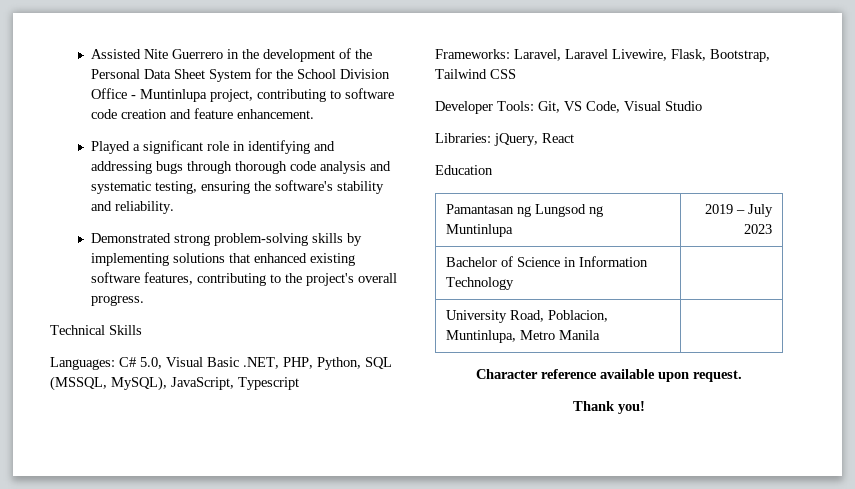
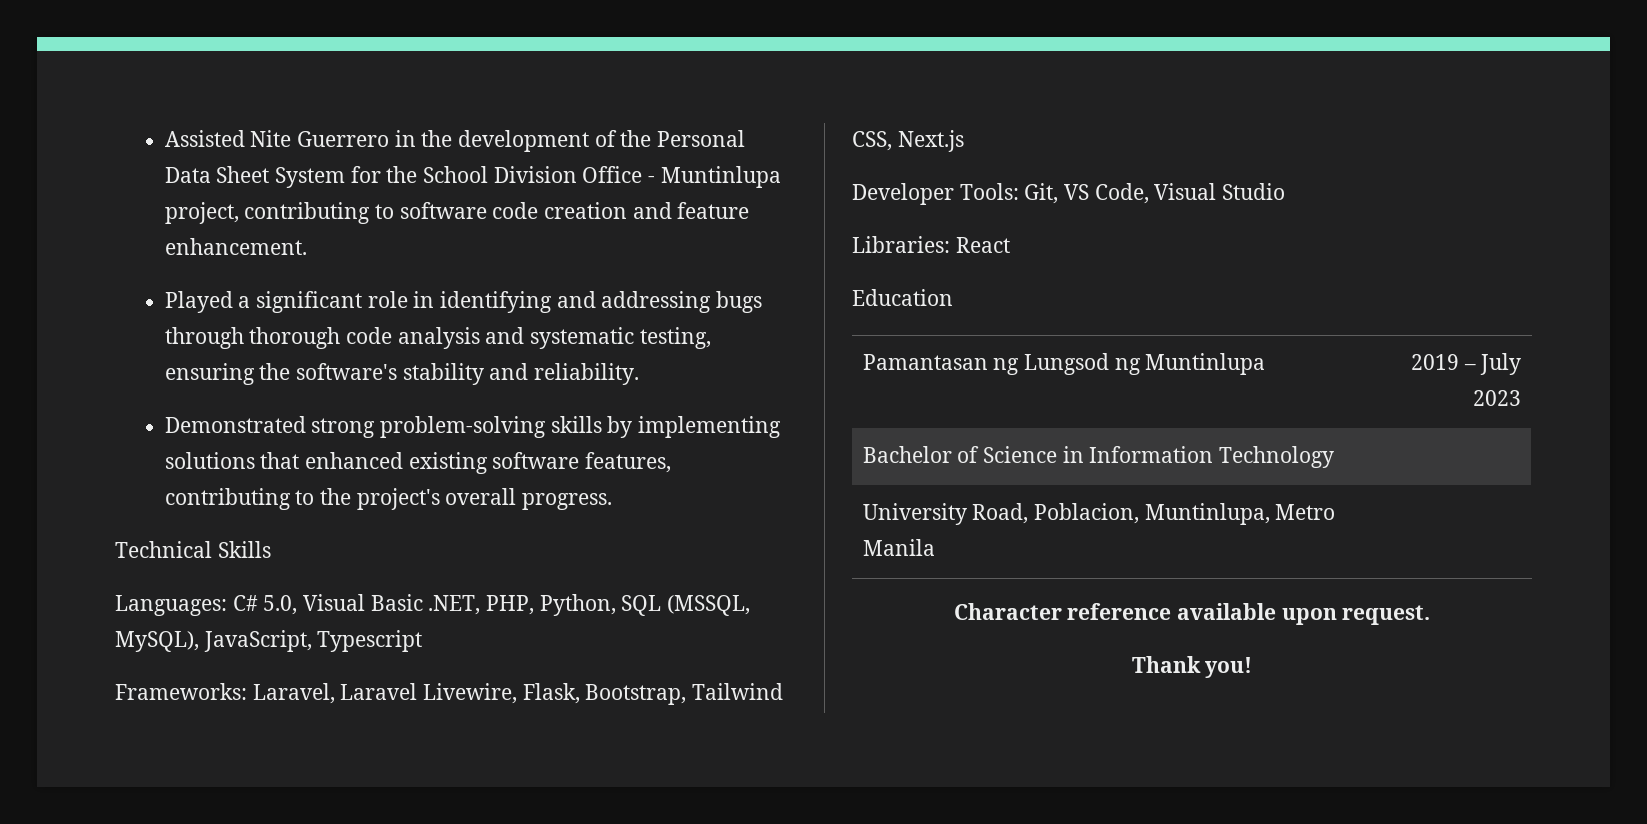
- Frameworks: Laravel, Laravel Livewire, Flask, Bootstrap, Tailwind CSS
+ Frameworks: Laravel, Laravel Livewire, Flask, Bootstrap, Tailwind CSS, Next.js
- Libraries: jQuery, React
+ Libraries: React

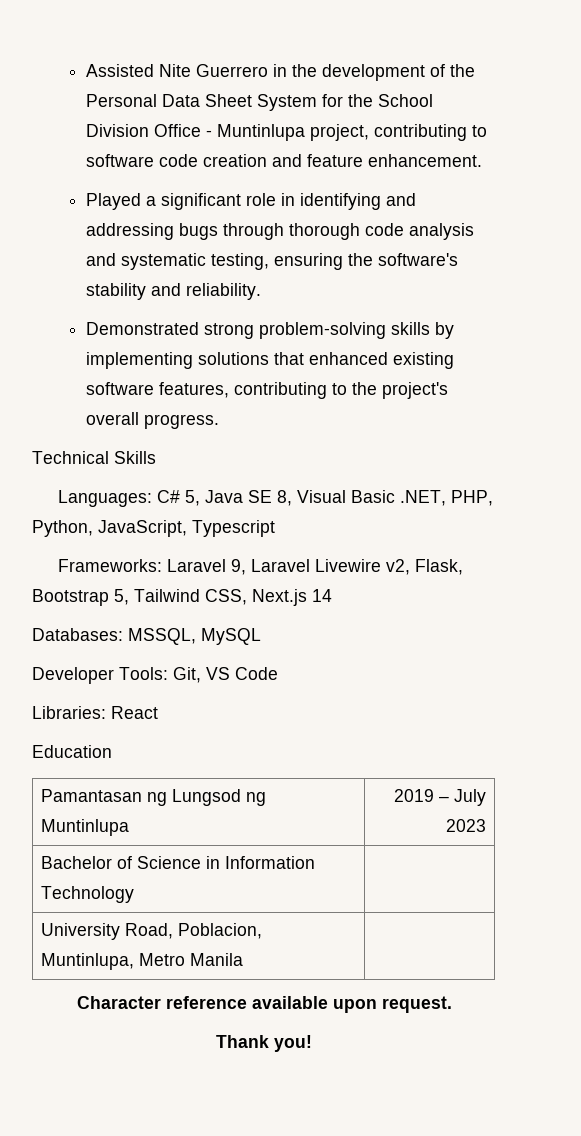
- Languages: C# 5.0, Visual Basic .NET, PHP, Python, SQL (MSSQL, MySQL), JavaScript, Typescript
+ Languages: C# 5, Java SE 8, Visual Basic .NET, PHP, Python, JavaScript, Typescript
- Frameworks: Laravel, Laravel Livewire, Flask, Bootstrap, Tailwind CSS, Next.js
+ Frameworks: Laravel 9, Laravel Livewire v2, Flask, Bootstrap 5, Tailwind CSS, Next.js 14
+ Databases: MSSQL, MySQL
- Developer Tools: Git, VS Code, Visual Studio
+ Developer Tools: Git, VS Code

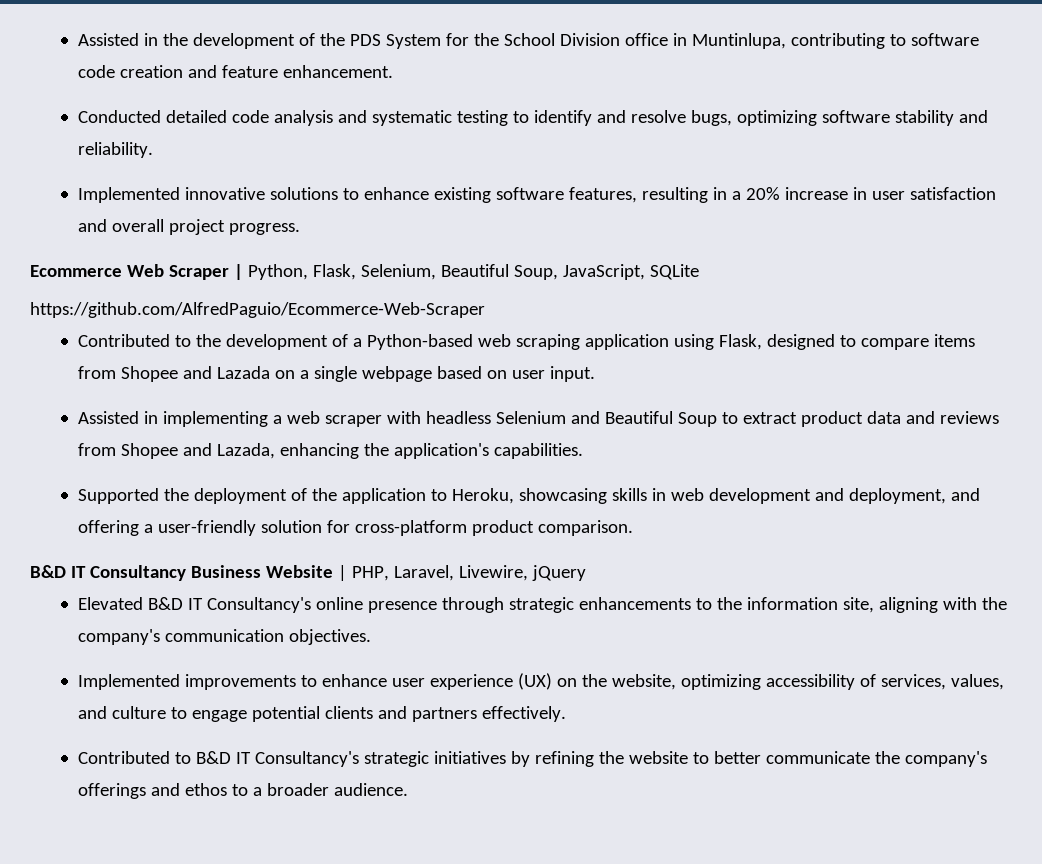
- Assisted Nite Guerrero in the development of the Personal Data Sheet System for the School Division Office - Muntinlupa project, contributing to software code creation and feature enhancement.
+ Assisted in the development of the PDS System for the School Division office in Muntinlupa, contributing to software code creation and feature enhancement.
- Played a significant role in identifying and addressing bugs through thorough code analysis and systematic testing, ensuring the software's stability and reliability.
- Demonstrated strong problem-solving skills by implementing solutions that enhanced existing software features, contributing to the project's overall progress.
- Technical Skills
- Languages: C# 5, Java SE 8, Visual Basic .NET, PHP, Python, JavaScript, Typescript
- Frameworks: Laravel 9, Laravel Livewire v2, Flask, Bootstrap 5, Tailwind CSS, Next.js 14
- Databases: MSSQL, MySQL
- Developer Tools: Git, VS Code
- Libraries: React
- Education
- Pamantasan ng Lungsod ng Muntinlupa | 2019 – July 2023
- Bachelor of Science in Information Technology |
- University Road, Poblacion, Muntinlupa, Metro Manila |
- Character reference available upon request.
- Thank you!
+ Conducted detailed code analysis and systematic testing to identify and resolve bugs, optimizing software stability and reliability.
+ Implemented innovative solutions to enhance existing software features, resulting in a 20% increase in user satisfaction and overall project progress.
+ Ecommerce Web Scraper | Python, Flask, Selenium, Beautiful Soup, JavaScript, SQLite
+ https://github.com/AlfredPaguio/Ecommerce-Web-Scraper
+ Contributed to the development of a Python-based web scraping application using Flask, designed to compare items from Shopee and Lazada on a single webpage based on user input.
+ Assisted in implementing a web scraper with headless Selenium and Beautiful Soup to extract product data and reviews from Shopee and Lazada, enhancing the application's capabilities.
+ Supported the deployment of the application to Heroku, showcasing skills in web development and deployment, and offering a user-friendly solution for cross-platform product comparison.
+ B&D IT Consultancy Business Website | PHP, Laravel, Livewire, jQuery
+ Elevated B&D IT Consultancy's online presence through strategic enhancements to the information site, aligning with the company's communication objectives.
+ Implemented improvements to enhance user experience (UX) on the website, optimizing accessibility of services, values, and culture to engage potential clients and partners effectively.
+ Contributed to B&D IT Consultancy's strategic initiatives by refining the website to better communicate the company's offerings and ethos to a broader audience.

